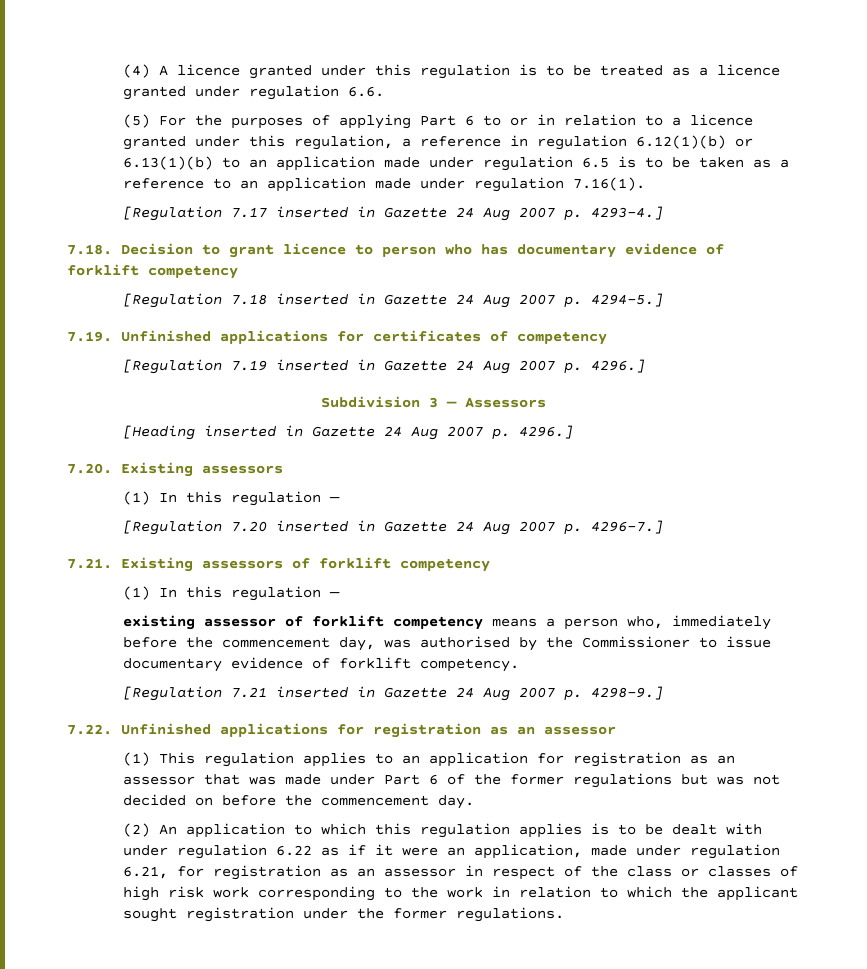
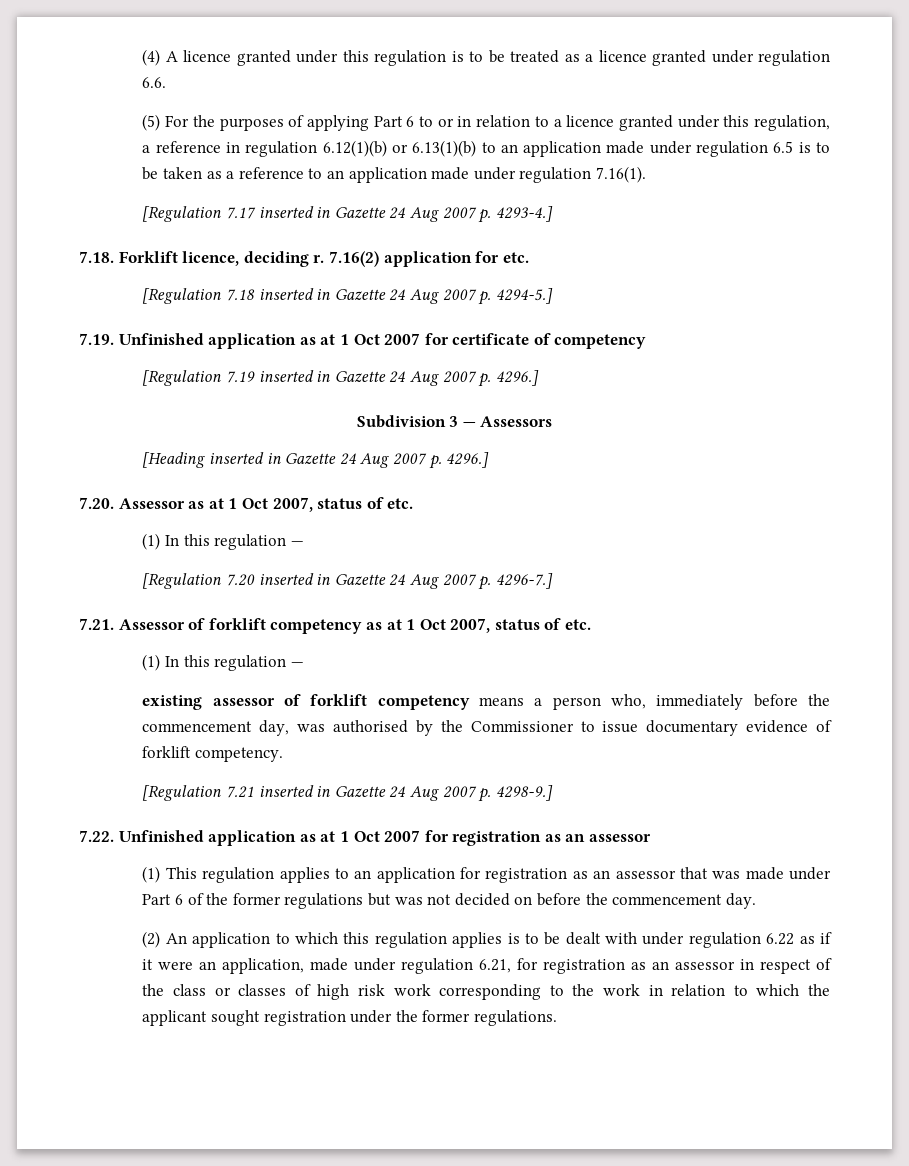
- 7.18. Decision to grant licence to person who has documentary evidence of forklift competency
+ 7.18. Forklift licence, deciding r. 7.16(2) application for etc.
- 7.19. Unfinished applications for certificates of competency
+ 7.19. Unfinished application as at 1 Oct 2007 for certificate of competency
- 7.20. Existing assessors
+ 7.20. Assessor as at 1 Oct 2007, status of etc.
- 7.21. Existing assessors of forklift competency
+ 7.21. Assessor of forklift competency as at 1 Oct 2007, status of etc.
- 7.22. Unfinished applications for registration as an assessor
+ 7.22. Unfinished application as at 1 Oct 2007 for registration as an assessor

